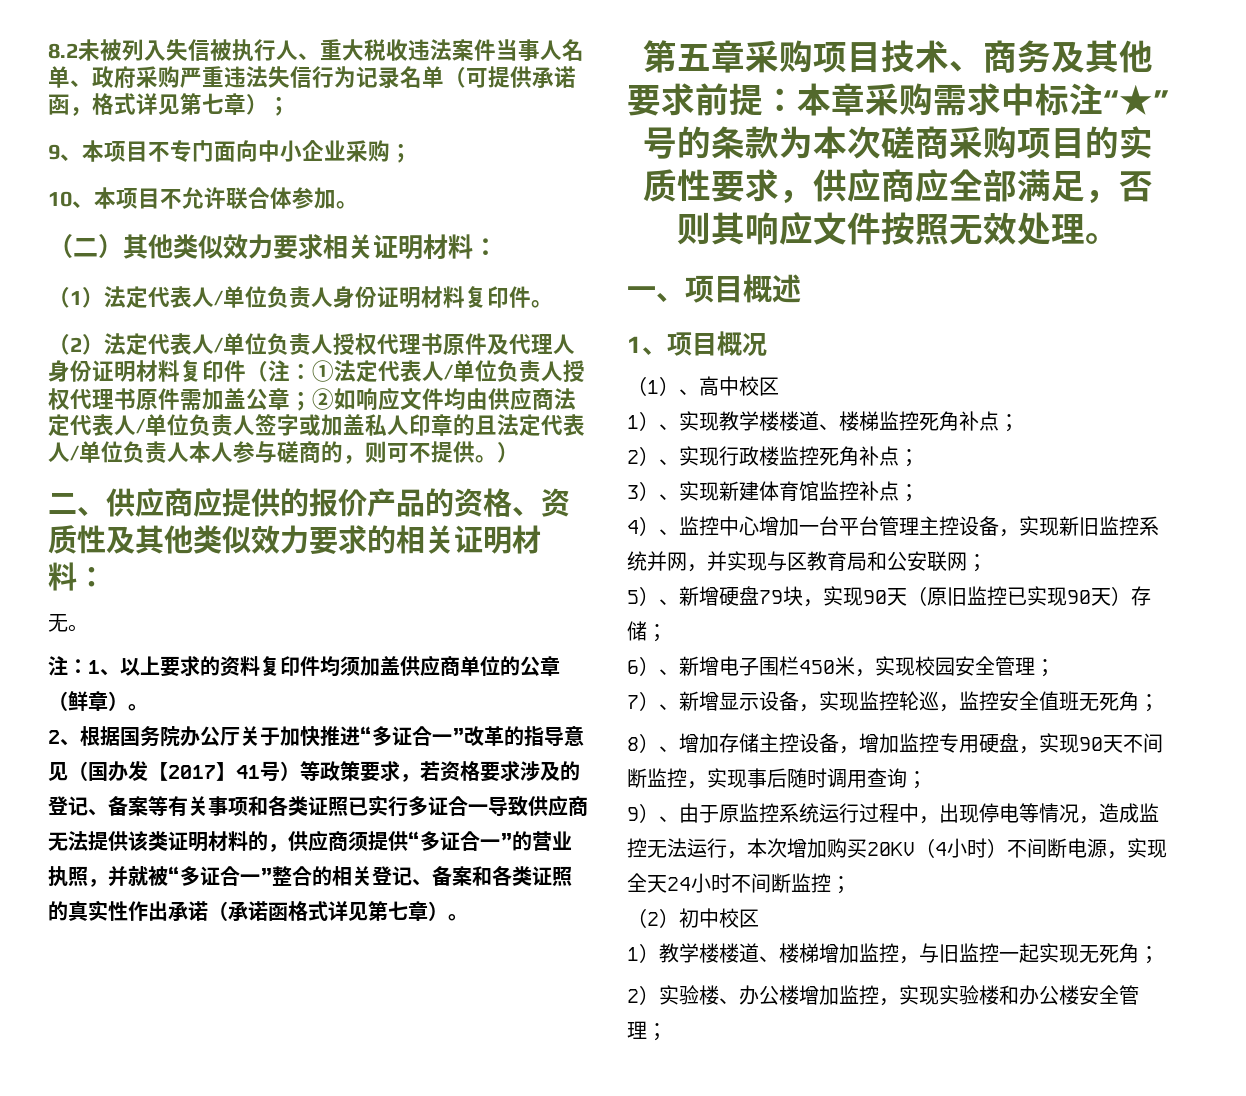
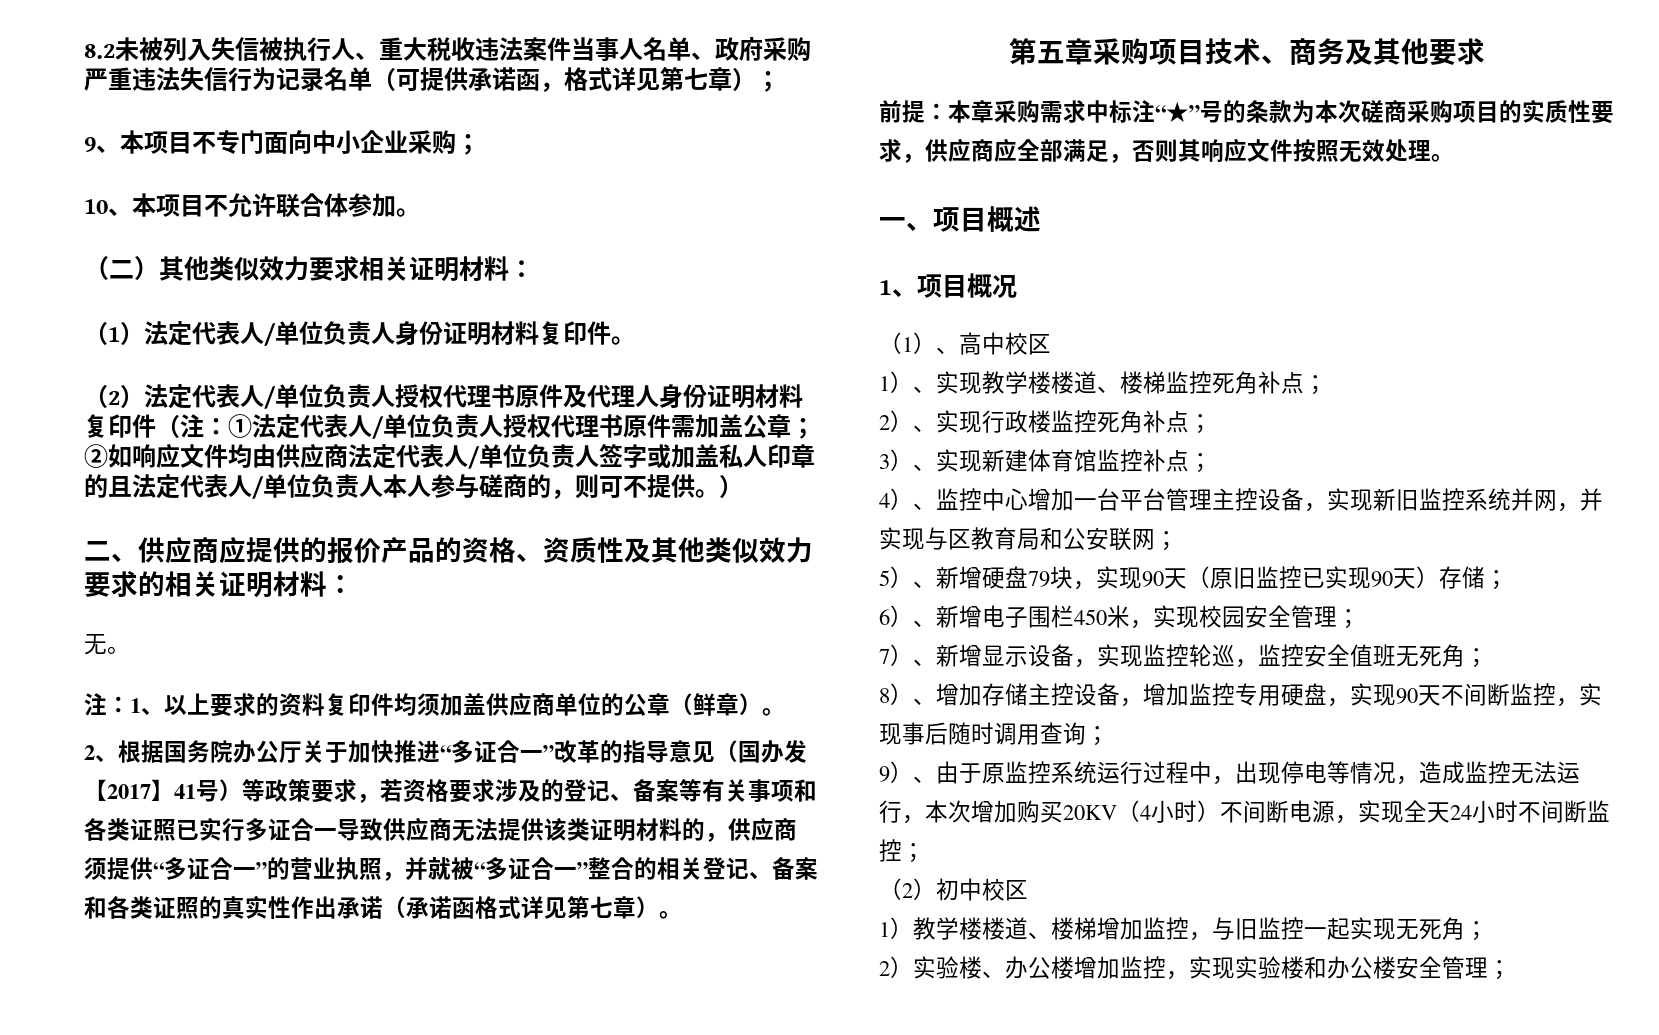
- 第五章采购项目技术、商务及其他要求前提：本章采购需求中标注“★”号的条款为本次磋商采购项目的实质性要求，供应商应全部满足，否则其响应文件按照无效处理。
+ 第五章采购项目技术、商务及其他要求
+ 前提：本章采购需求中标注“★”号的条款为本次磋商采购项目的实质性要求，供应商应全部满足，否则其响应文件按照无效处理。

